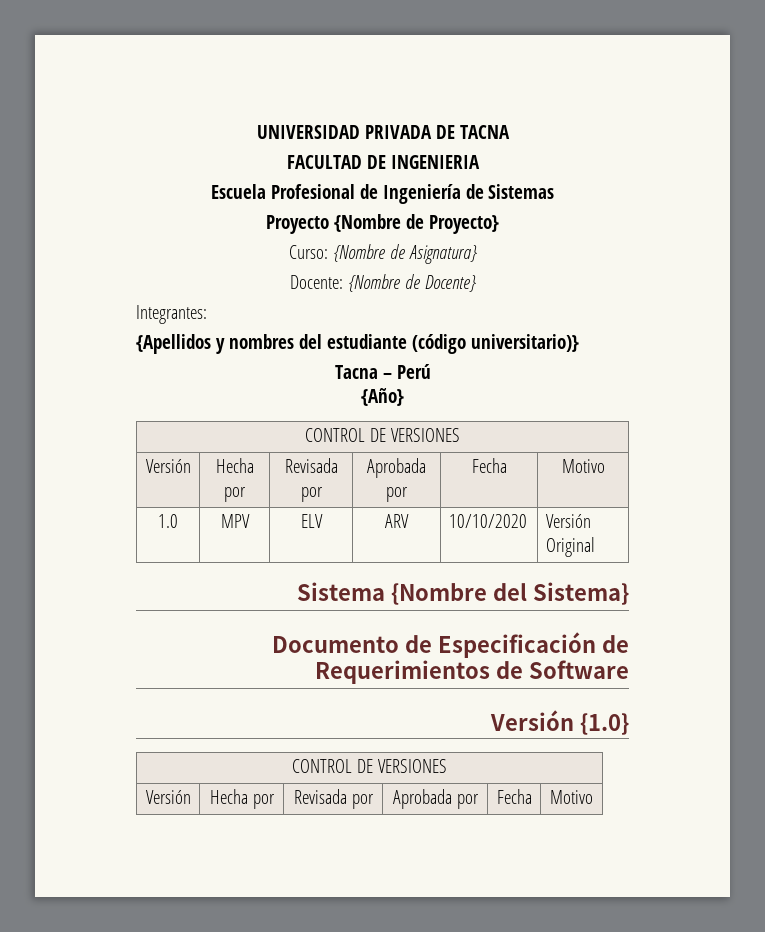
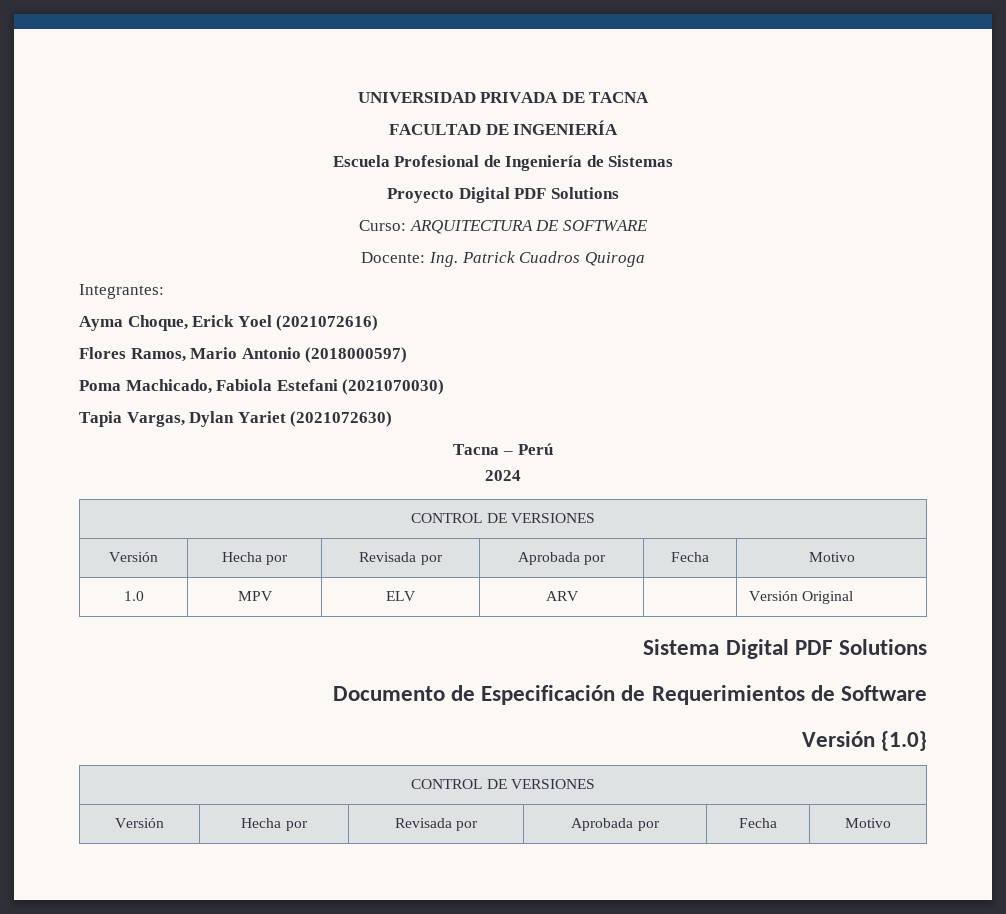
- FACULTAD DE INGENIERIA
+ FACULTAD DE INGENIERÍA
- Proyecto {Nombre de Proyecto}
- Curso: {Nombre de Asignatura}
- Docente: {Nombre de Docente}
+ Proyecto Digital PDF Solutions
+ Curso: ARQUITECTURA DE SOFTWARE
+ Docente: Ing. Patrick Cuadros Quiroga
  Integrantes:
- {Apellidos y nombres del estudiante (código universitario)}
+ Ayma Choque, Erick Yoel (2021072616)
+ Flores Ramos, Mario Antonio (2018000597)
+ Poma Machicado, Fabiola Estefani (2021070030)
+ Tapia Vargas, Dylan Yariet (2021072630)
- {Año}
+ 2024
- 1.0 | MPV | ELV | ARV | 10/10/2020 | Versión Original
+ 1.0 | MPV | ELV | ARV | | Versión Original
- Sistema {Nombre del Sistema}
+ Sistema Digital PDF Solutions

